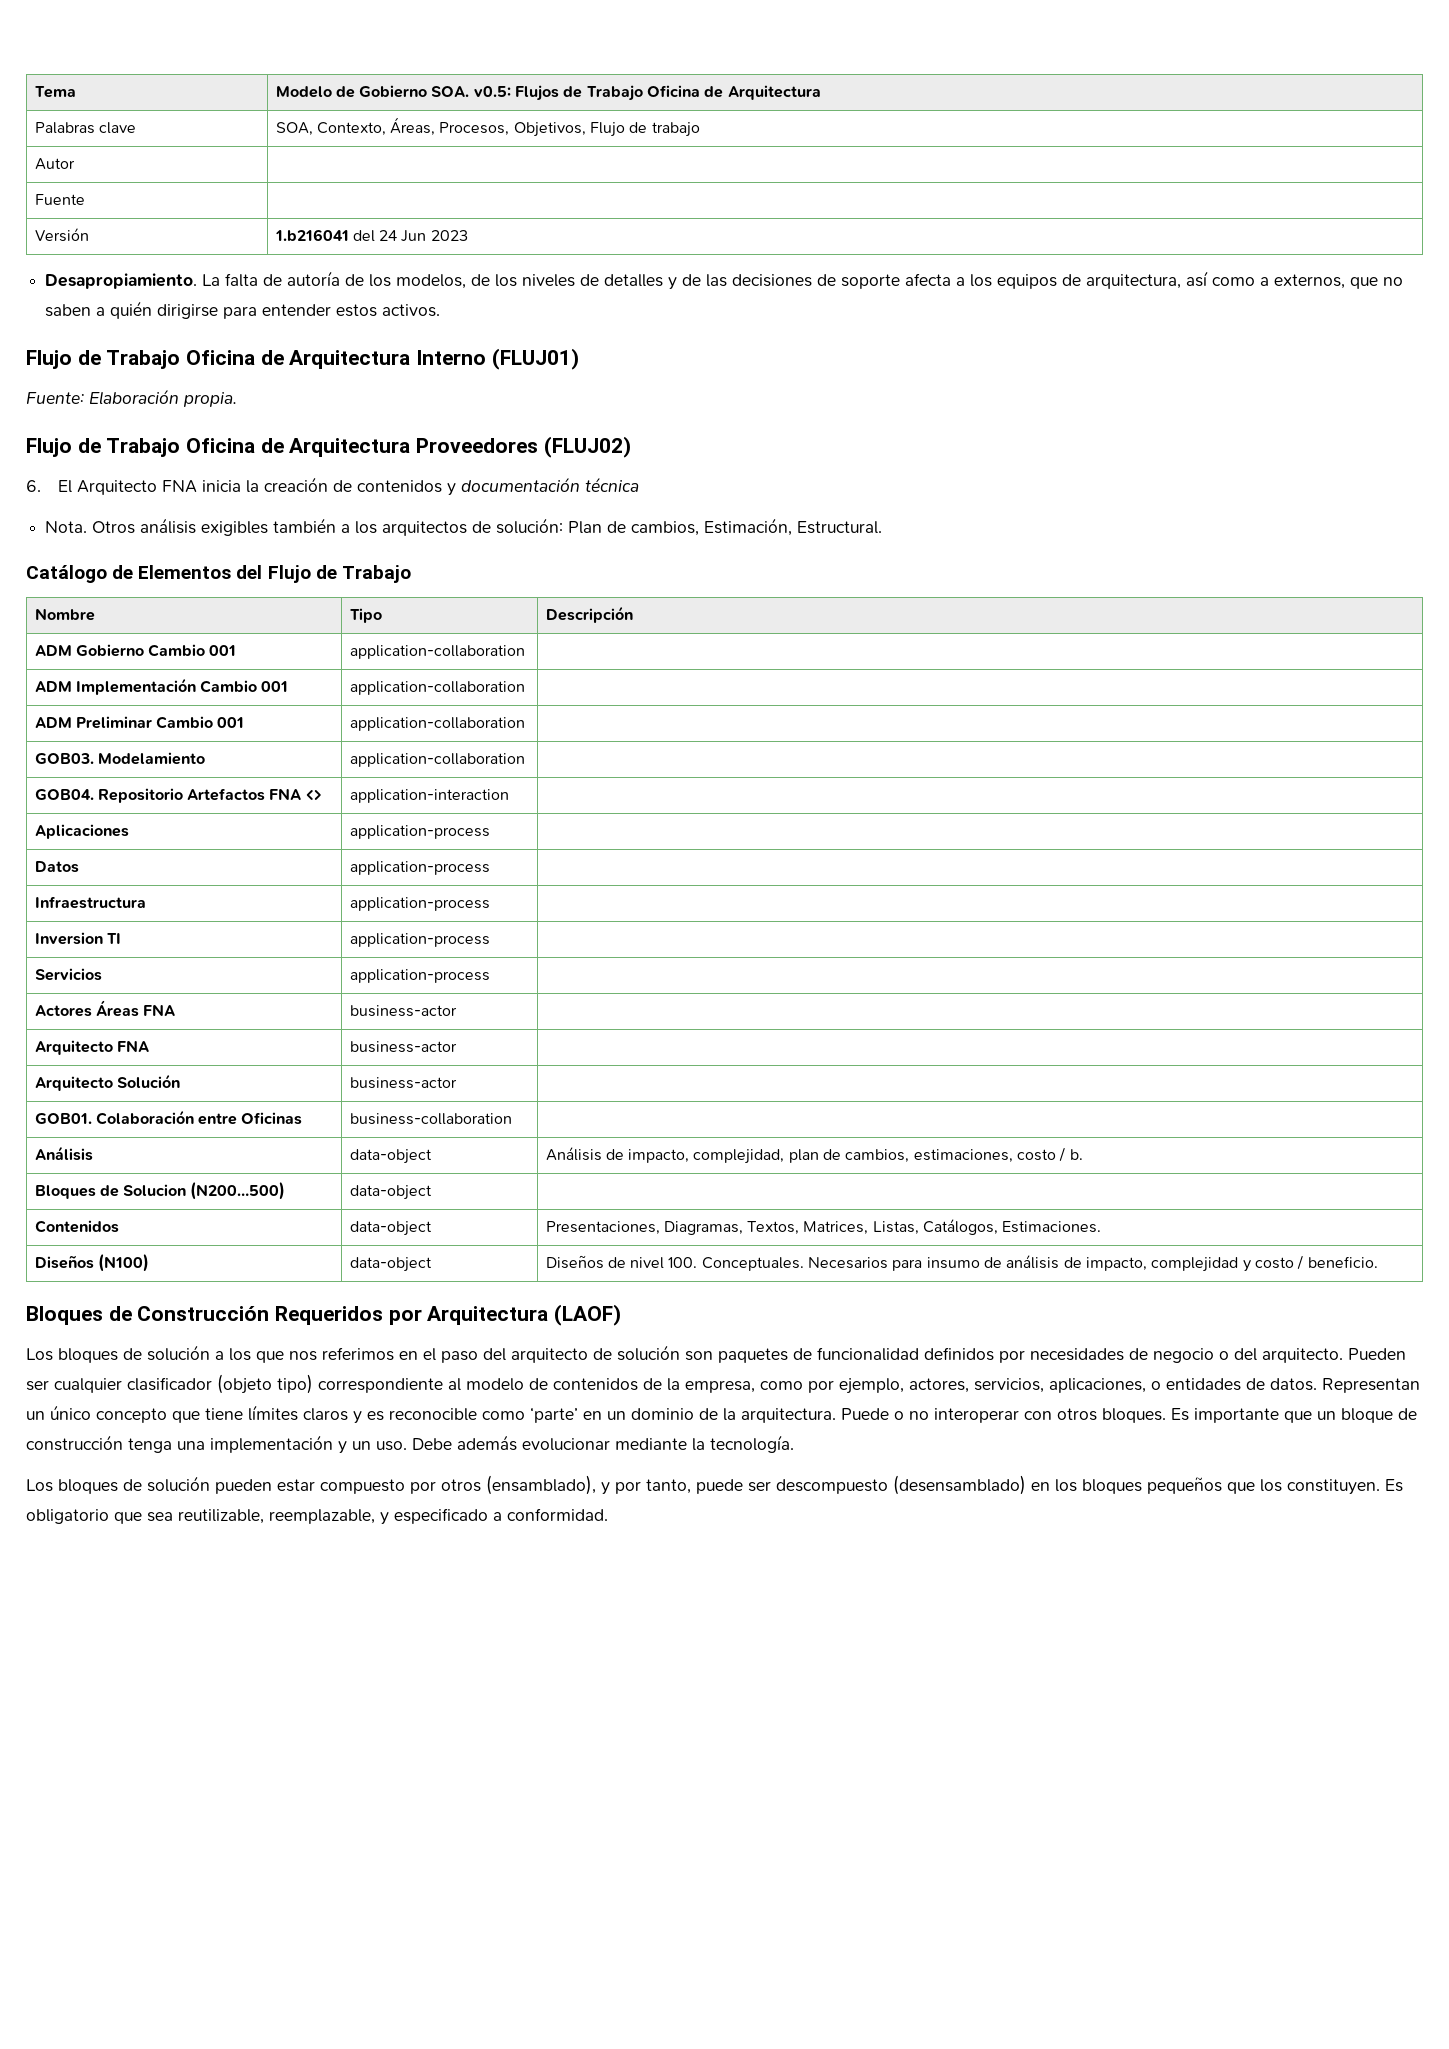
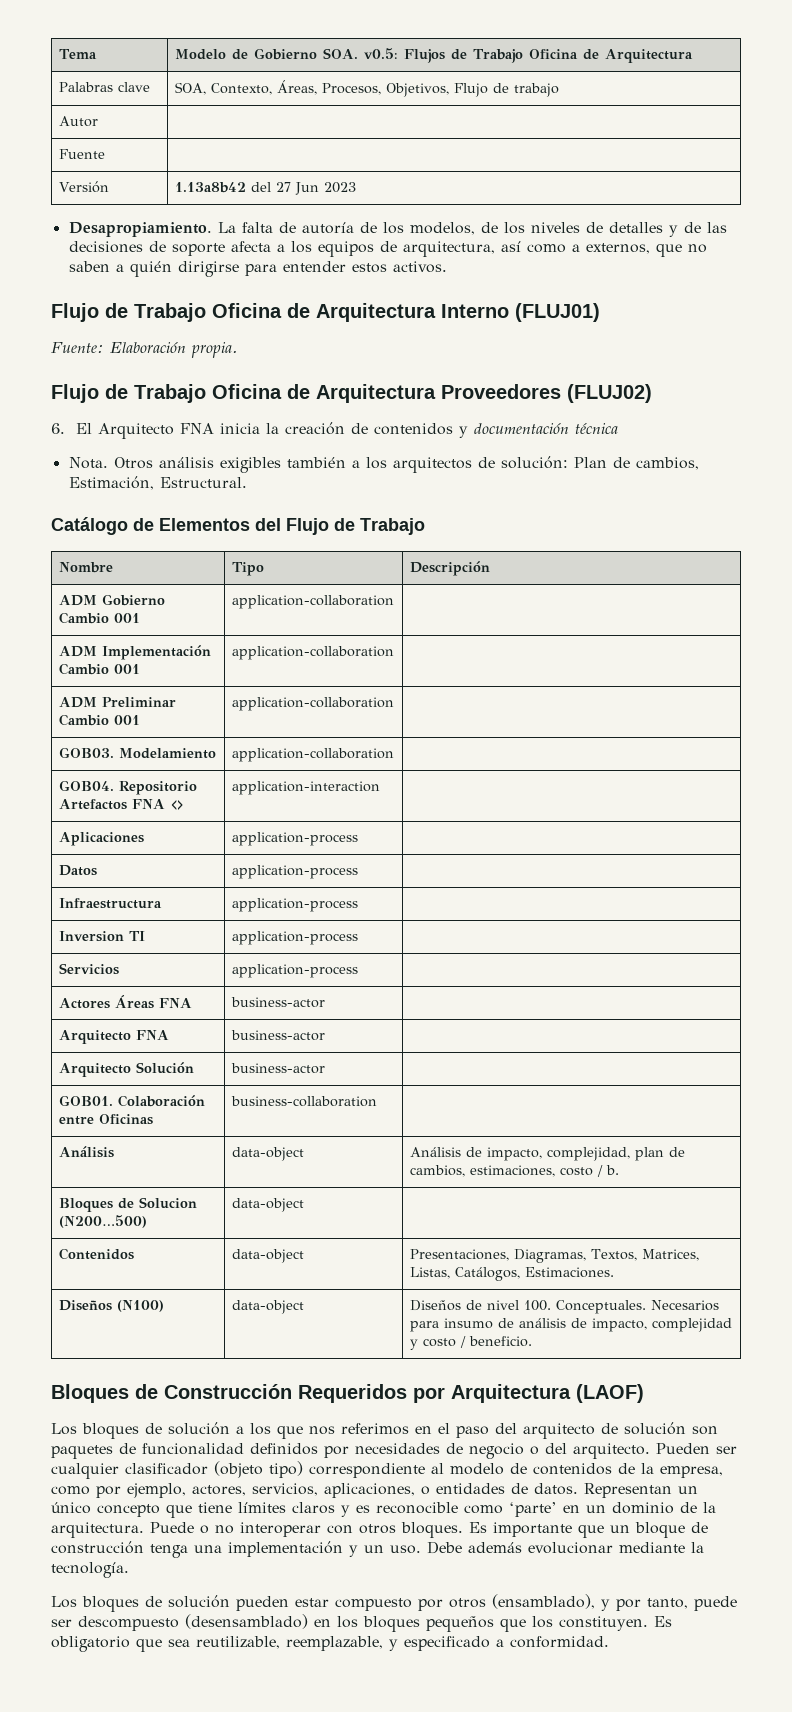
- Versión | 1.b216041 del 24 Jun 2023
+ Versión | 1.13a8b42 del 27 Jun 2023

